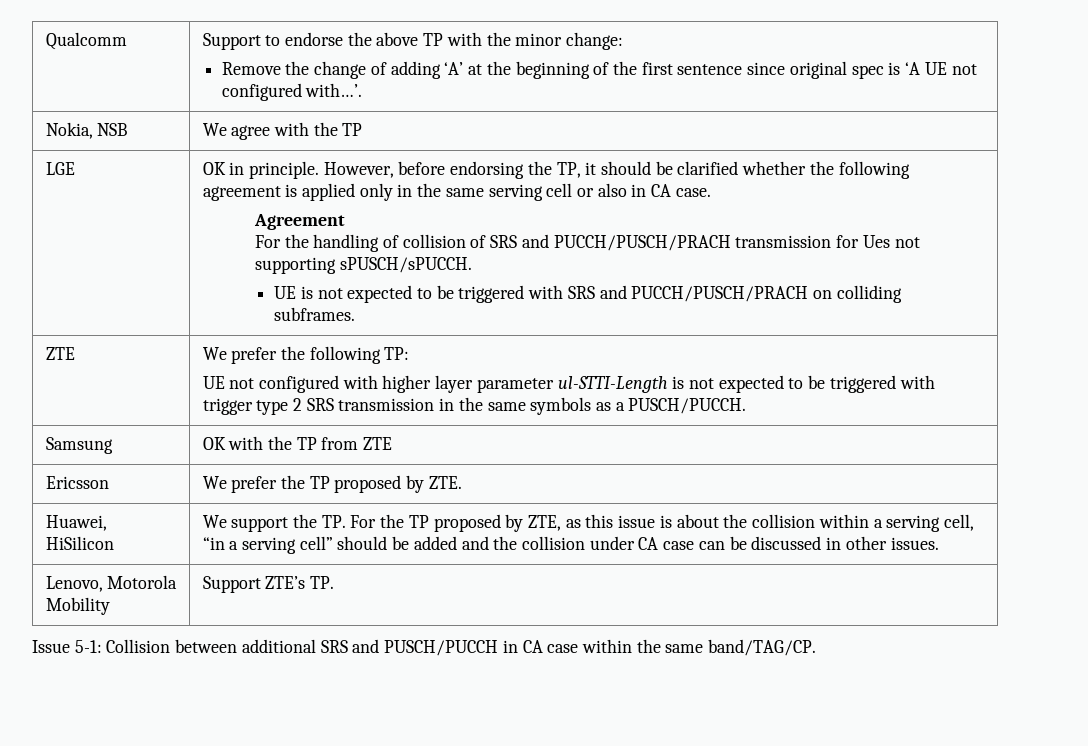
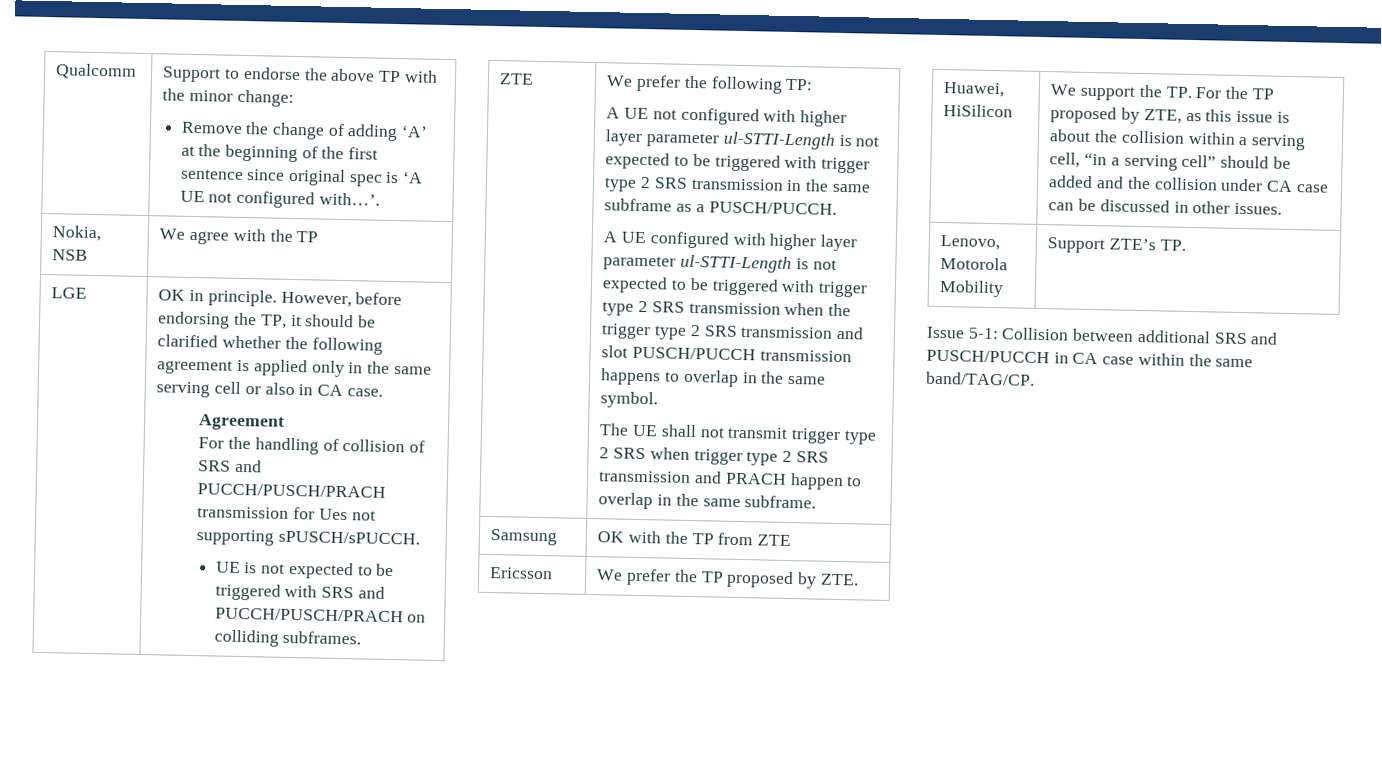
- UE not configured with higher layer parameter ul-STTI-Length is not expected to be triggered with trigger type 2 SRS transmission in the same symbols as a PUSCH/PUCCH.
+ A UE not configured with higher layer parameter ul-STTI-Length is not expected to be triggered with trigger type 2 SRS transmission in the same subframe as a PUSCH/PUCCH.
+ A UE configured with higher layer parameter ul-STTI-Length is not expected to be triggered with trigger type 2 SRS transmission when the trigger type 2 SRS transmission and slot PUSCH/PUCCH transmission happens to overlap in the same symbol.
+ The UE shall not transmit trigger type 2 SRS when trigger type 2 SRS transmission and PRACH happen to overlap in the same subframe.

